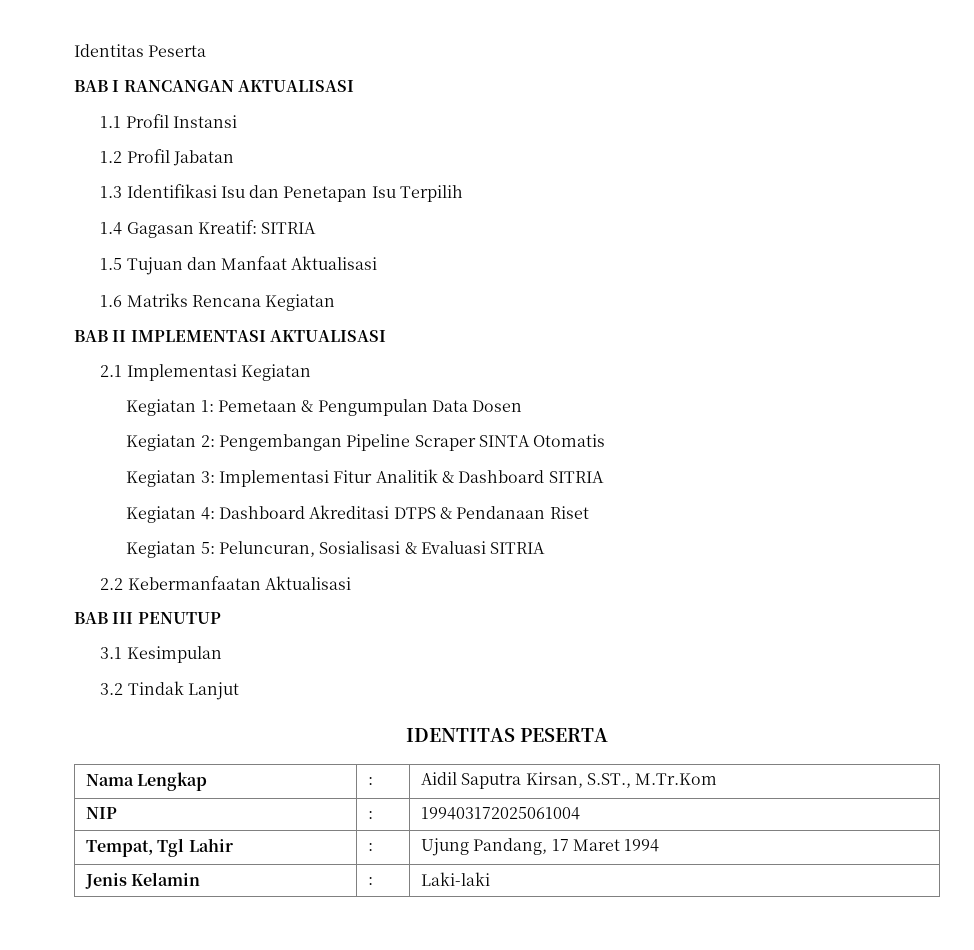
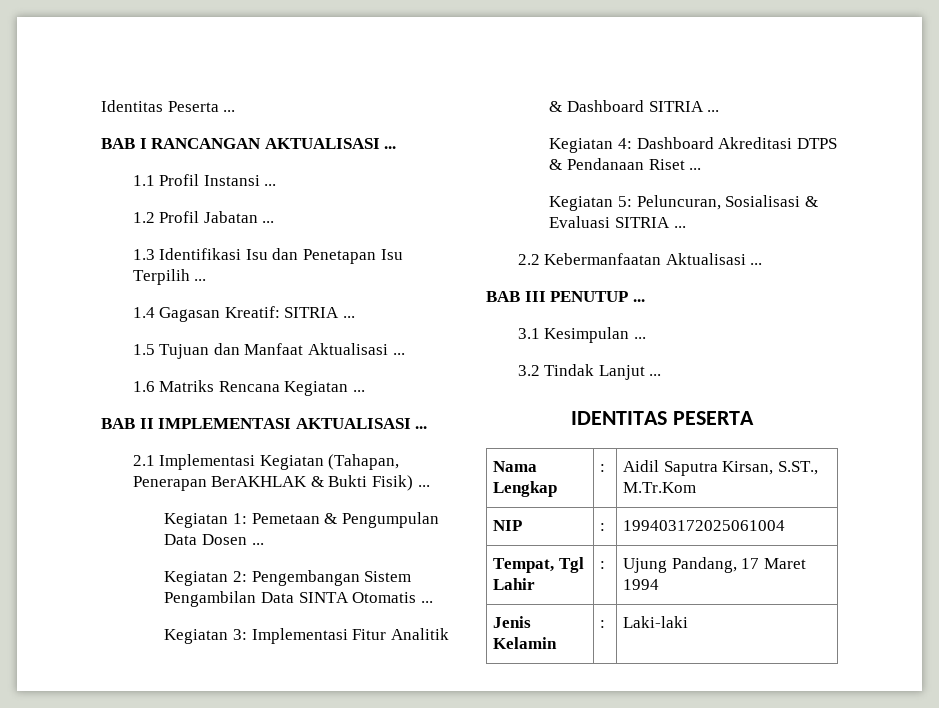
- Identitas Peserta
+ Identitas Peserta ...
- BAB I RANCANGAN AKTUALISASI
+ BAB I RANCANGAN AKTUALISASI ...
- 1.1 Profil Instansi
+ 1.1 Profil Instansi ...
- 1.2 Profil Jabatan
+ 1.2 Profil Jabatan ...
- 1.3 Identifikasi Isu dan Penetapan Isu Terpilih
+ 1.3 Identifikasi Isu dan Penetapan Isu Terpilih ...
- 1.4 Gagasan Kreatif: SITRIA
+ 1.4 Gagasan Kreatif: SITRIA ...
- 1.5 Tujuan dan Manfaat Aktualisasi
+ 1.5 Tujuan dan Manfaat Aktualisasi ...
- 1.6 Matriks Rencana Kegiatan
+ 1.6 Matriks Rencana Kegiatan ...
- BAB II IMPLEMENTASI AKTUALISASI
+ BAB II IMPLEMENTASI AKTUALISASI ...
- 2.1 Implementasi Kegiatan
+ 2.1 Implementasi Kegiatan (Tahapan, Penerapan BerAKHLAK & Bukti Fisik) ...
- Kegiatan 1: Pemetaan & Pengumpulan Data Dosen
+ Kegiatan 1: Pemetaan & Pengumpulan Data Dosen ...
- Kegiatan 2: Pengembangan Pipeline Scraper SINTA Otomatis
+ Kegiatan 2: Pengembangan Sistem Pengambilan Data SINTA Otomatis ...
- Kegiatan 3: Implementasi Fitur Analitik & Dashboard SITRIA
+ Kegiatan 3: Implementasi Fitur Analitik & Dashboard SITRIA ...
- Kegiatan 4: Dashboard Akreditasi DTPS & Pendanaan Riset
+ Kegiatan 4: Dashboard Akreditasi DTPS & Pendanaan Riset ...
- Kegiatan 5: Peluncuran, Sosialisasi & Evaluasi SITRIA
+ Kegiatan 5: Peluncuran, Sosialisasi & Evaluasi SITRIA ...
- 2.2 Kebermanfaatan Aktualisasi
+ 2.2 Kebermanfaatan Aktualisasi ...
- BAB III PENUTUP
+ BAB III PENUTUP ...
- 3.1 Kesimpulan
+ 3.1 Kesimpulan ...
- 3.2 Tindak Lanjut
+ 3.2 Tindak Lanjut ...

